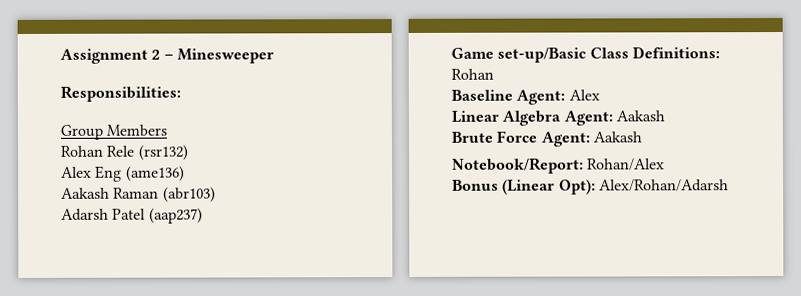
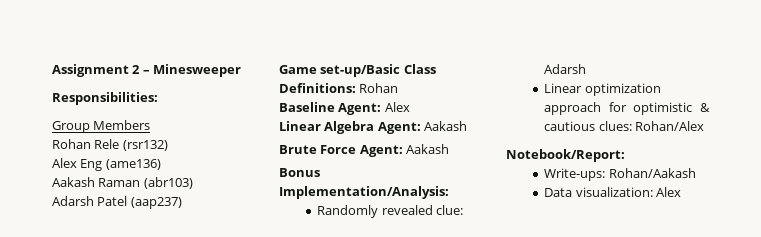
- Notebook/Report: Rohan/Alex
- Bonus (Linear Opt): Alex/Rohan/Adarsh
+ Bonus Implementation/Analysis:
+ Randomly revealed clue: Adarsh
+ Linear optimization approach for optimistic & cautious clues: Rohan/Alex
+ Notebook/Report:
+ Write-ups: Rohan/Aakash
+ Data visualization: Alex

